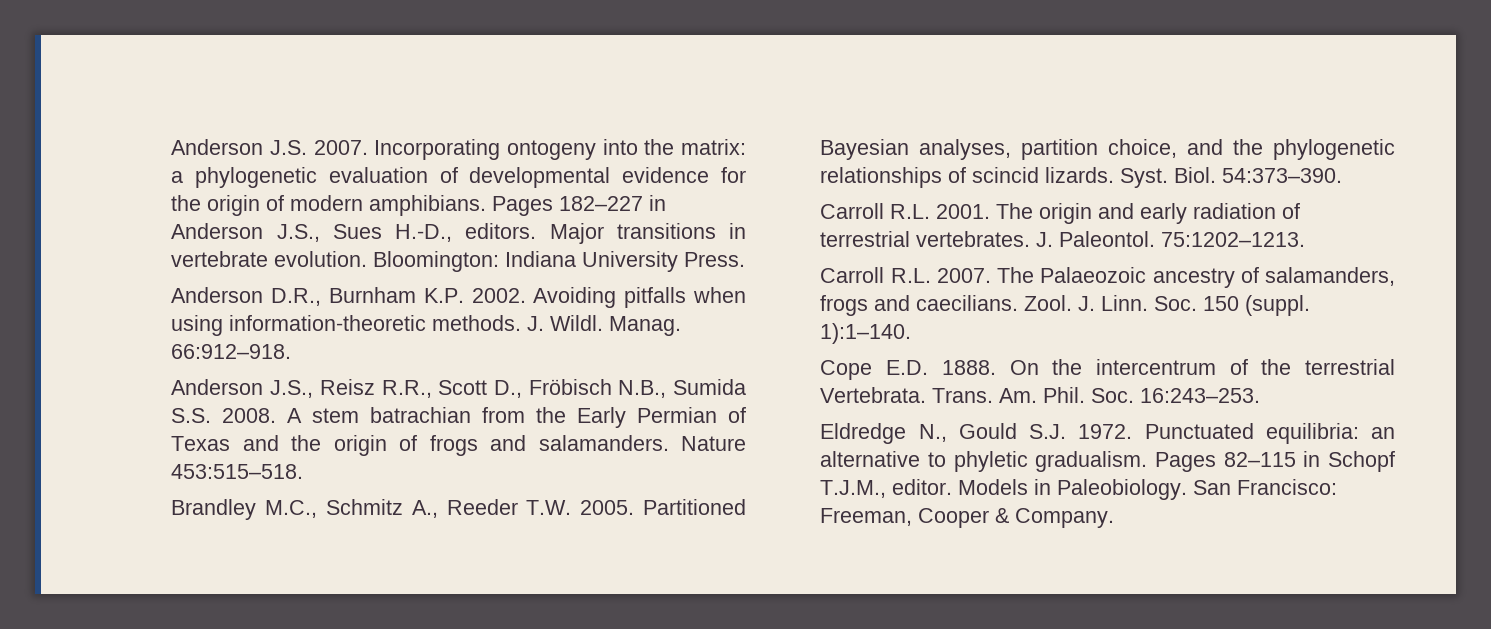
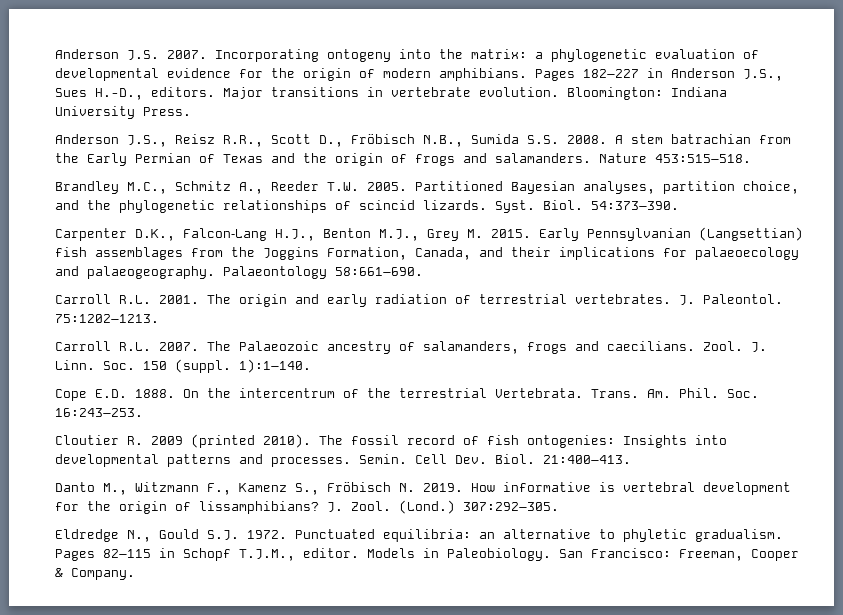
- Anderson D.R., Burnham K.P. 2002. Avoiding pitfalls when using information-theoretic methods. J. Wildl. Manag. 66:912–918.
+ Carpenter D.K., Falcon‐Lang H.J., Benton M.J., Grey M. 2015. Early Pennsylvanian (Langsettian) fish assemblages from the Joggins Formation, Canada, and their implications for palaeoecology and palaeogeography. Palaeontology 58:661–690.
+ Cloutier R. 2009 (printed 2010). The fossil record of fish ontogenies: Insights into developmental patterns and processes. Semin. Cell Dev. Biol. 21:400–413.
+ Danto M., Witzmann F., Kamenz S., Fröbisch N. 2019. How informative is vertebral development for the origin of lissamphibians? J. Zool. (Lond.) 307:292–305.

